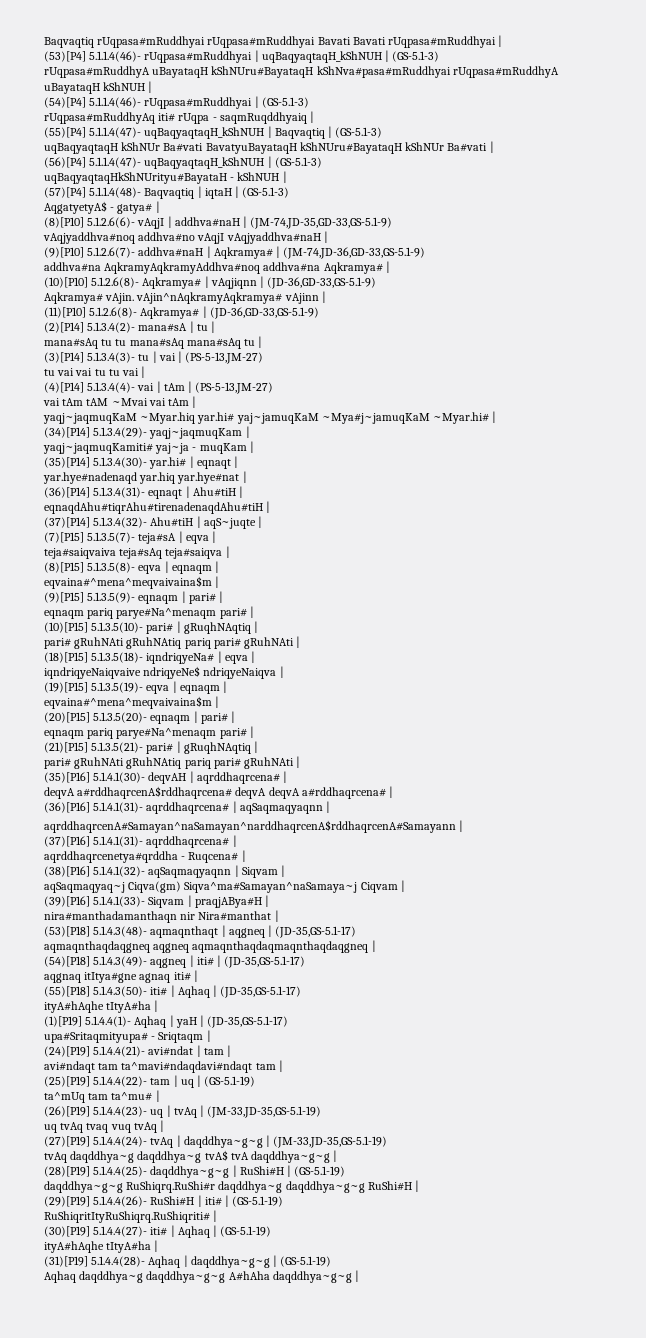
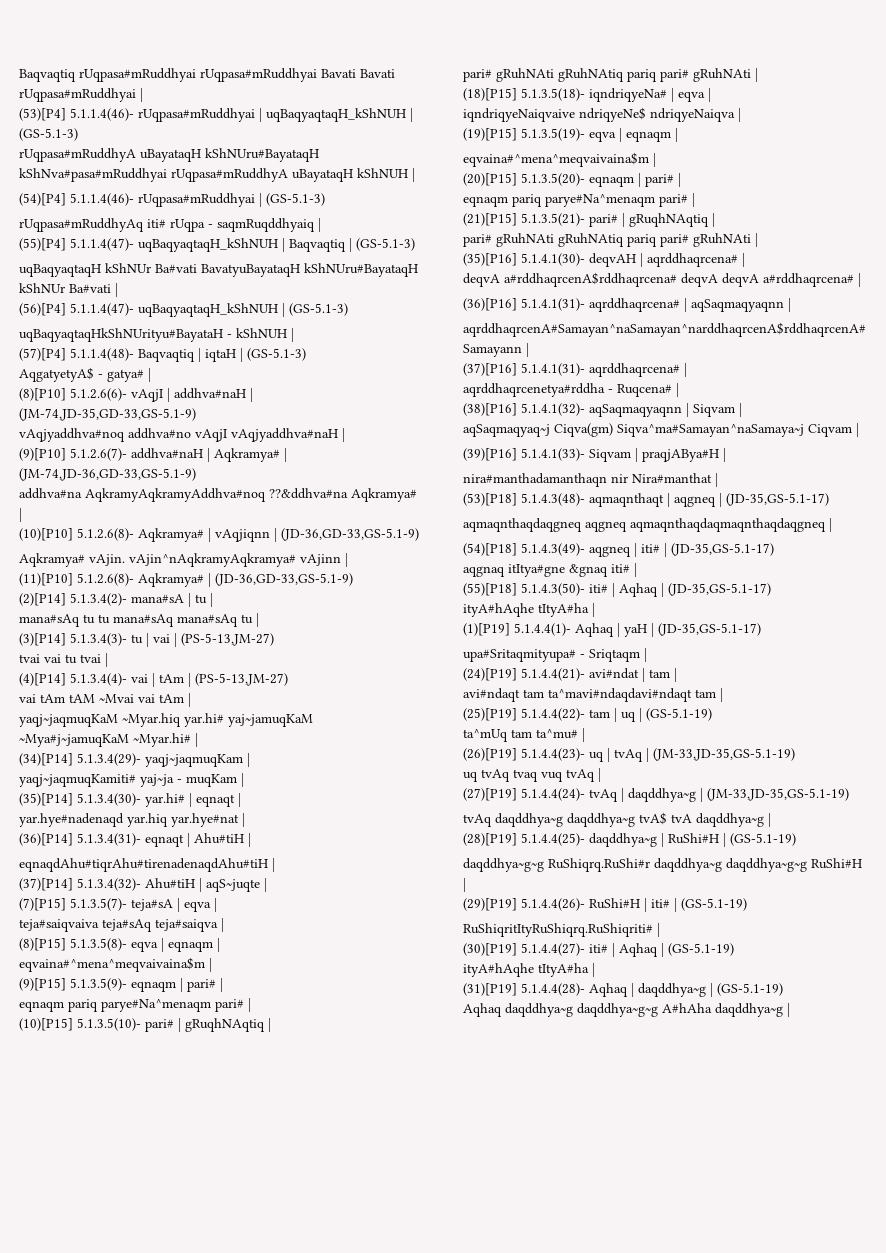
- addhva#na AqkramyAqkramyAddhva#noq addhva#na Aqkramya# |
+ addhva#na AqkramyAqkramyAddhva#noq ??&ddhva#na Aqkramya# |
- tu vai vai tu tu vai |
+ tvai vai tu tvai |
- aqrddhaqrcenetya#qrddha - Ruqcena# |
+ aqrddhaqrcenetya#rddha - Ruqcena# |
- aqgnaq itItya#gne agnaq iti# |
+ aqgnaq itItya#gne &gnaq iti# |
- (27)[P19] 5.1.4.4(24)- tvAq | daqddhya~g~g | (JM-33,JD-35,GS-5.1-19)
+ (27)[P19] 5.1.4.4(24)- tvAq | daqddhya~g | (JM-33,JD-35,GS-5.1-19)
- tvAq daqddhya~g daqddhya~g tvA$ tvA daqddhya~g~g |
+ tvAq daqddhya~g daqddhya~g tvA$ tvA daqddhya~g |
- (28)[P19] 5.1.4.4(25)- daqddhya~g~g | RuShi#H | (GS-5.1-19)
+ (28)[P19] 5.1.4.4(25)- daqddhya~g | RuShi#H | (GS-5.1-19)
- (31)[P19] 5.1.4.4(28)- Aqhaq | daqddhya~g~g | (GS-5.1-19)
+ (31)[P19] 5.1.4.4(28)- Aqhaq | daqddhya~g | (GS-5.1-19)
- Aqhaq daqddhya~g daqddhya~g~g A#hAha daqddhya~g~g |
+ Aqhaq daqddhya~g daqddhya~g~g A#hAha daqddhya~g |

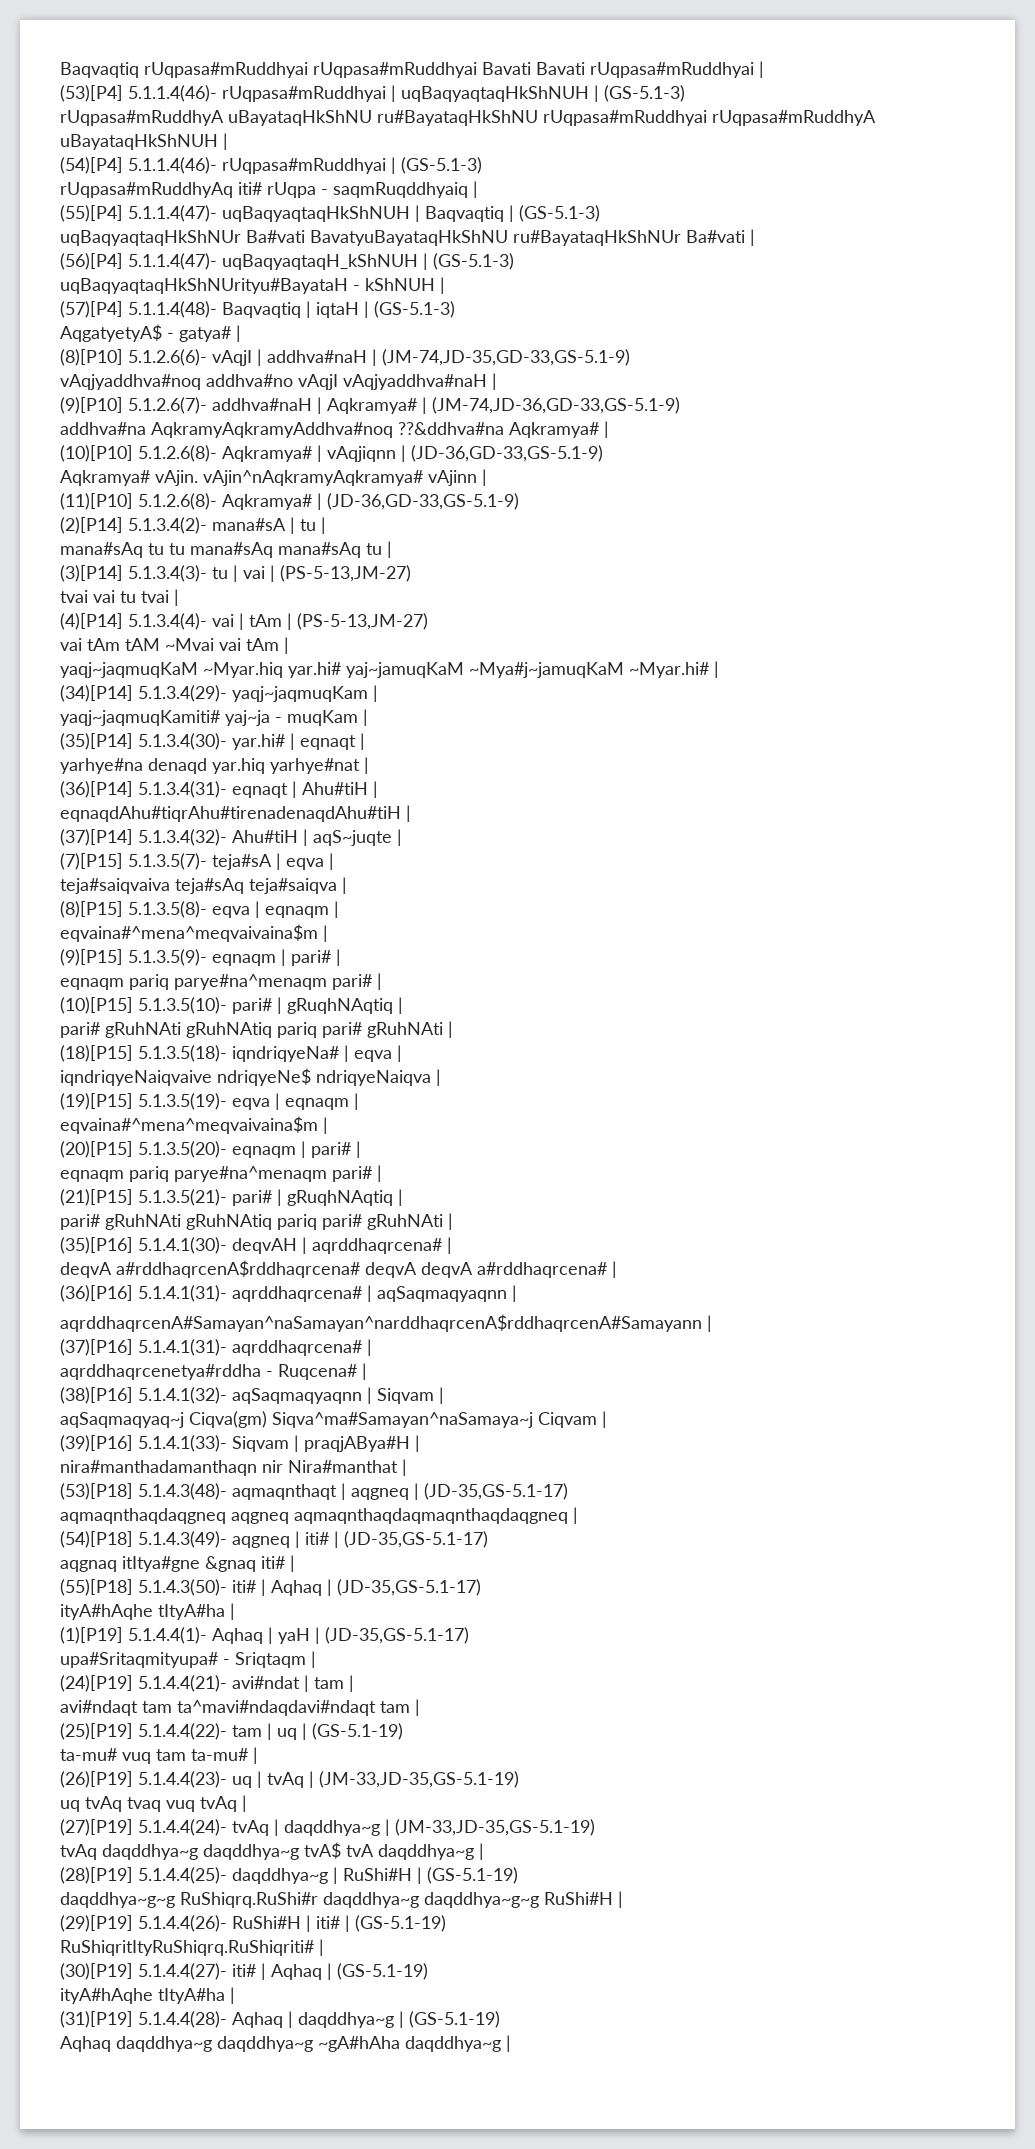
- (53)[P4] 5.1.1.4(46)- rUqpasa#mRuddhyai | uqBaqyaqtaqH_kShNUH | (GS-5.1-3)
+ (53)[P4] 5.1.1.4(46)- rUqpasa#mRuddhyai | uqBaqyaqtaqHkShNUH | (GS-5.1-3)
- rUqpasa#mRuddhyA uBayataqH kShNUru#BayataqH kShNva#pasa#mRuddhyai rUqpasa#mRuddhyA uBayataqH kShNUH |
+ rUqpasa#mRuddhyA uBayataqHkShNU ru#BayataqHkShNU rUqpasa#mRuddhyai rUqpasa#mRuddhyA uBayataqHkShNUH |
- (55)[P4] 5.1.1.4(47)- uqBaqyaqtaqH_kShNUH | Baqvaqtiq | (GS-5.1-3)
+ (55)[P4] 5.1.1.4(47)- uqBaqyaqtaqHkShNUH | Baqvaqtiq | (GS-5.1-3)
- uqBaqyaqtaqH kShNUr Ba#vati BavatyuBayataqH kShNUru#BayataqH kShNUr Ba#vati |
+ uqBaqyaqtaqHkShNUr Ba#vati BavatyuBayataqHkShNU ru#BayataqHkShNUr Ba#vati |
- yar.hye#nadenaqd yar.hiq yar.hye#nat |
+ yarhye#na denaqd yar.hiq yarhye#nat |
  (9)[P15] 5.1.3.5(9)- eqnaqm | pari# |
- eqnaqm pariq parye#Na^menaqm pari# |
+ eqnaqm pariq parye#na^menaqm pari# |
  (20)[P15] 5.1.3.5(20)- eqnaqm | pari# |
- eqnaqm pariq parye#Na^menaqm pari# |
+ eqnaqm pariq parye#na^menaqm pari# |
- ta^mUq tam ta^mu# |
+ ta-mu# vuq tam ta-mu# |
- Aqhaq daqddhya~g daqddhya~g~g A#hAha daqddhya~g |
+ Aqhaq daqddhya~g daqddhya~g ~gA#hAha daqddhya~g |

